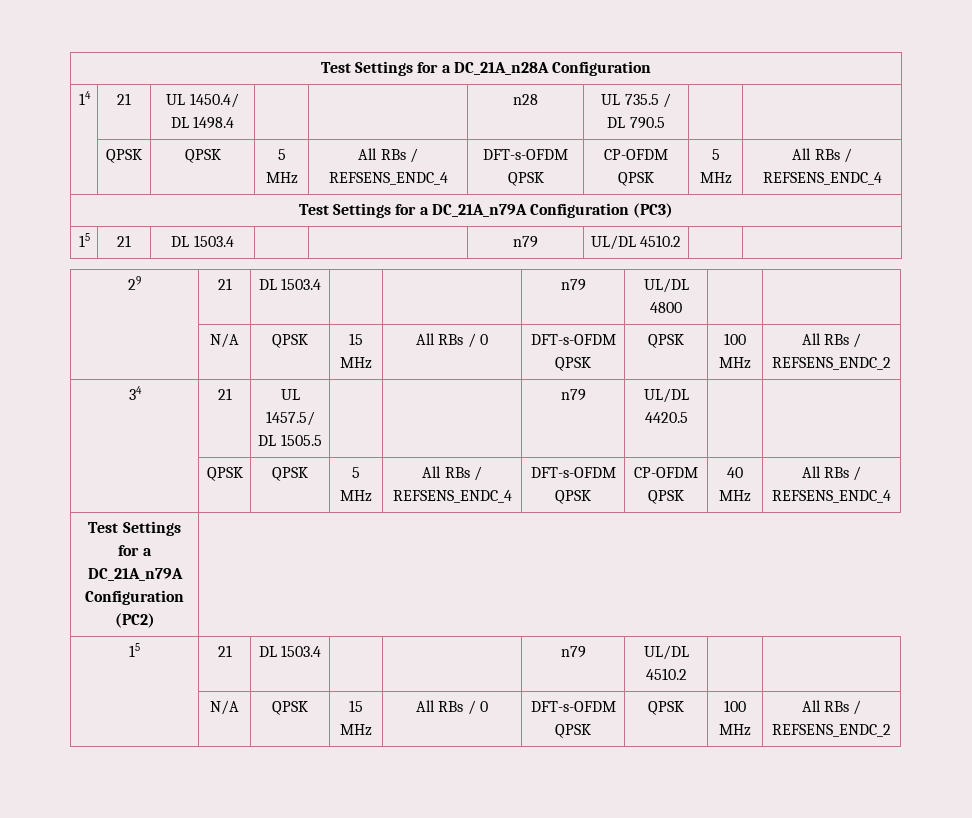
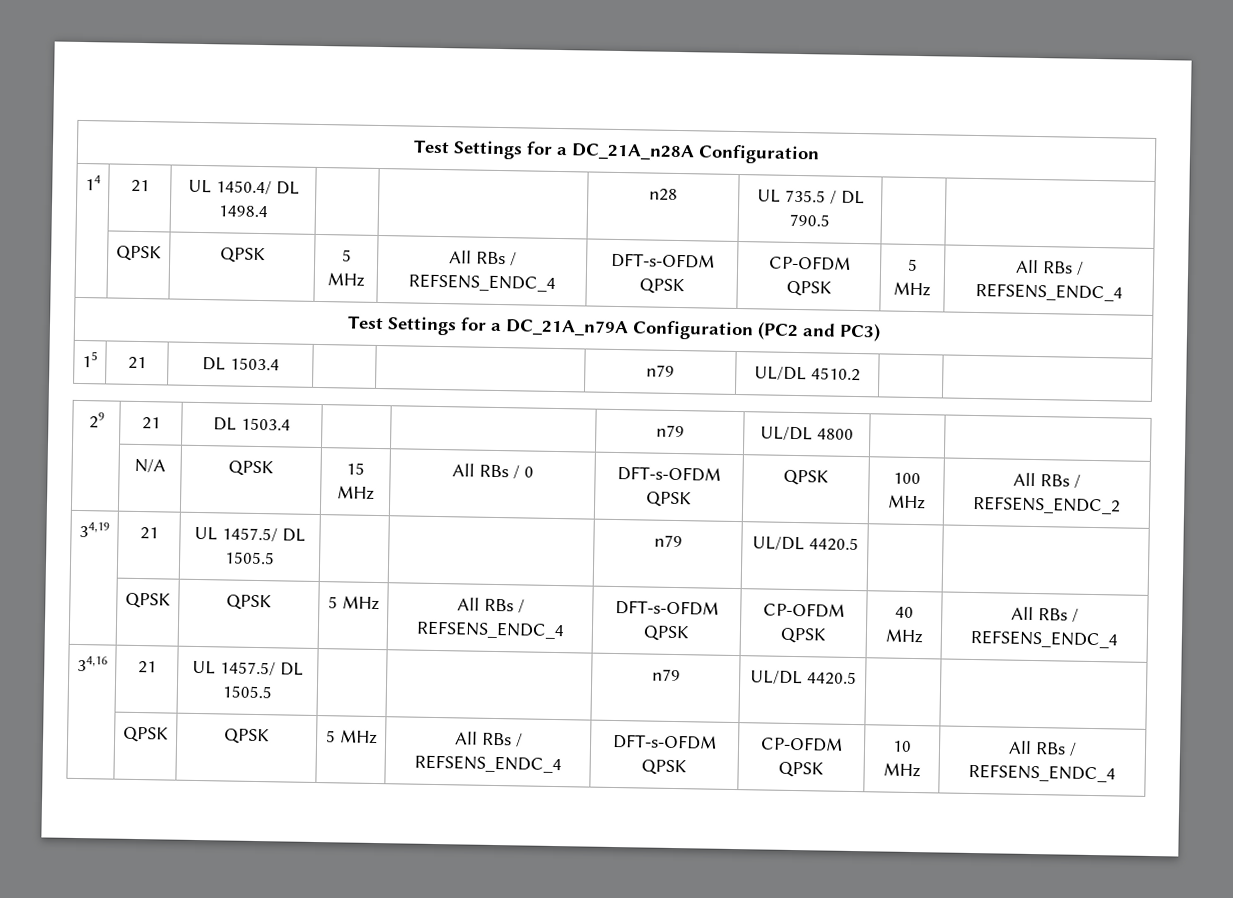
- Test Settings for a DC_21A_n79A Configuration (PC3)
+ Test Settings for a DC_21A_n79A Configuration (PC2 and PC3)
- 34 | 21 | UL 1457.5/ DL 1505.5 | | | n79 | UL/DL 4420.5 | |
+ 34,19 | 21 | UL 1457.5/ DL 1505.5 | | | n79 | UL/DL 4420.5 | |
- Test Settings for a DC_21A_n79A Configuration (PC2)
- 15 | 21 | DL 1503.4 | | | n79 | UL/DL 4510.2 | |
- | N/A | QPSK | 15 MHz | All RBs / 0 | DFT-s-OFDM QPSK | QPSK | 100 MHz | All RBs / REFSENS_ENDC_2
+ 34,16 | 21 | UL 1457.5/ DL 1505.5 | | | n79 | UL/DL 4420.5 | |
+ | QPSK | QPSK | 5 MHz | All RBs / REFSENS_ENDC_4 | DFT-s-OFDM QPSK | CP-OFDM QPSK | 10 MHz | All RBs / REFSENS_ENDC_4

